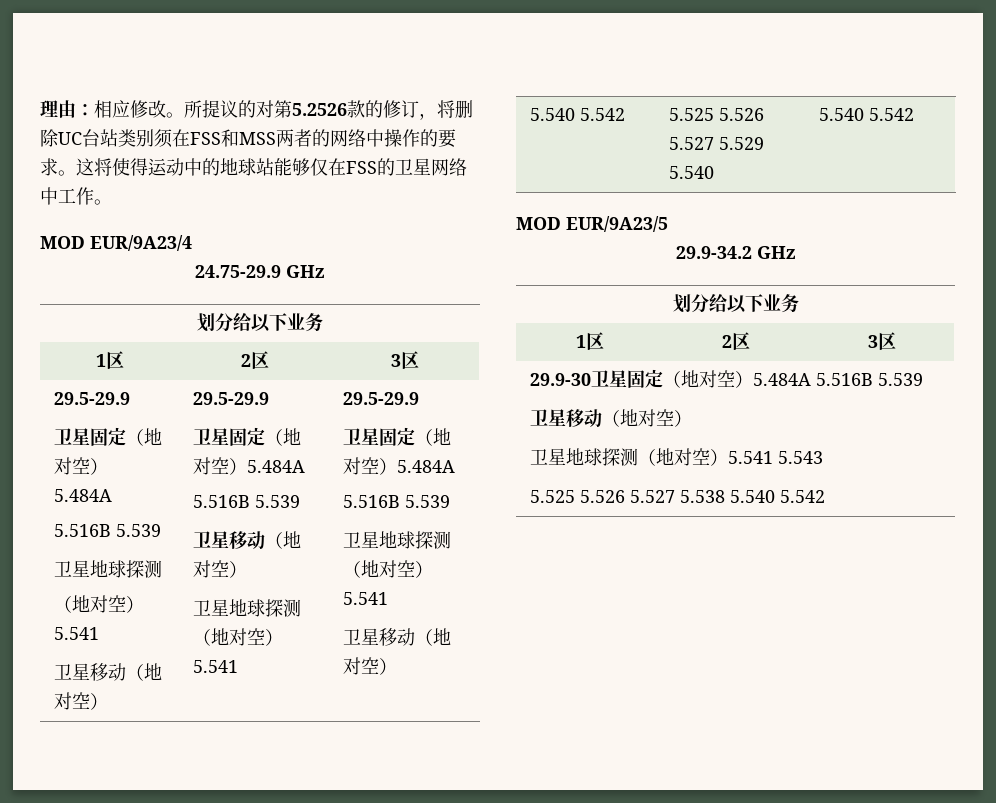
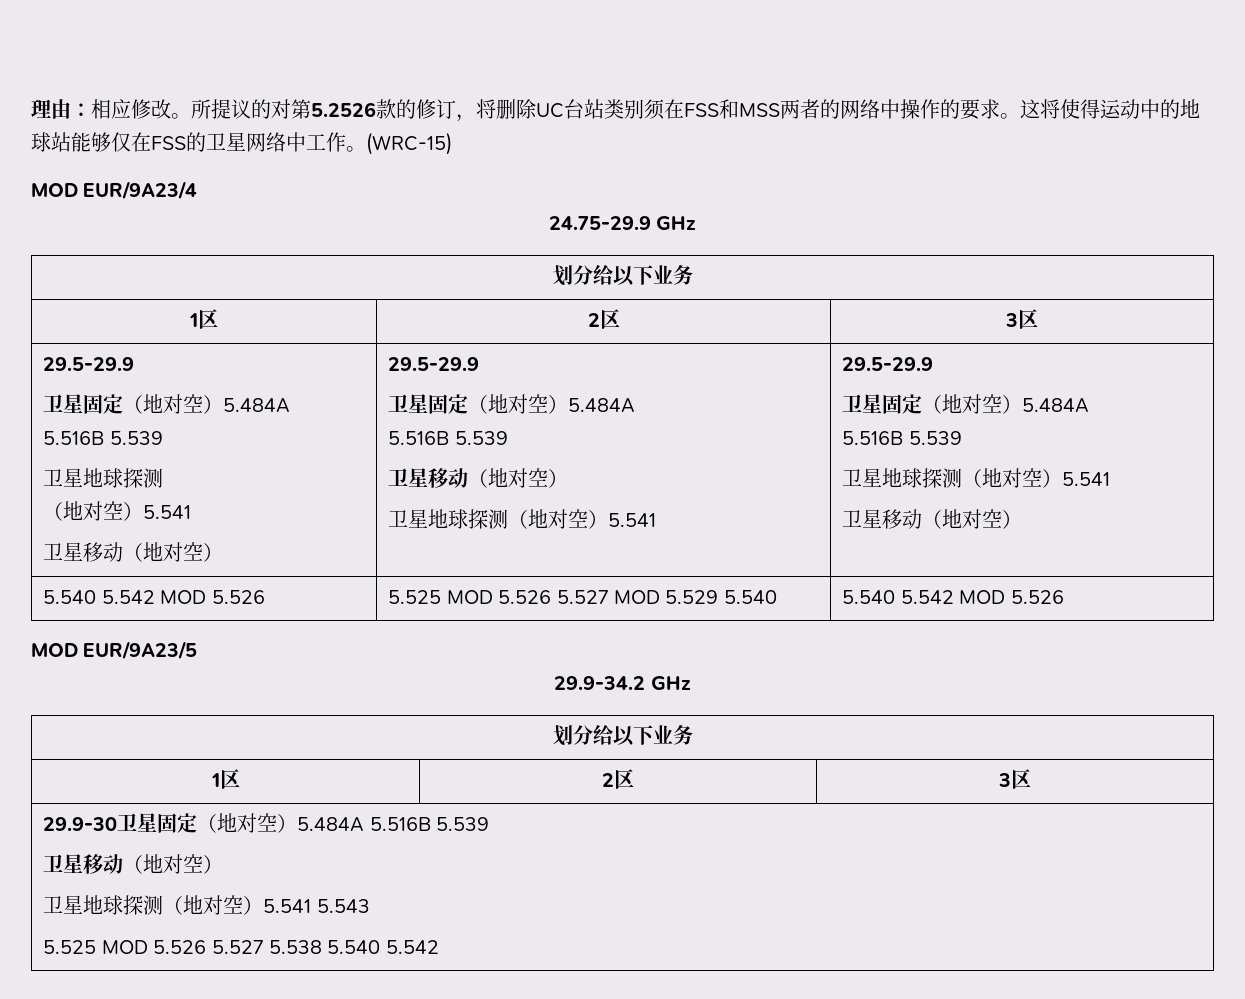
+ (WRC-15)
- 5.540 5.542 | 5.525 5.526 5.527 5.529 5.540 | 5.540 5.542
+ 5.540 5.542 MOD 5.526 | 5.525 MOD 5.526 5.527 MOD 5.529 5.540 | 5.540 5.542 MOD 5.526
  29.9-30卫星固定（地对空）5.484A 5.516B 5.539
  卫星移动（地对空）
  卫星地球探测（地对空）5.541 5.543
- 5.525 5.526 5.527 5.538 5.540 5.542
+ 5.525 MOD 5.526 5.527 5.538 5.540 5.542

